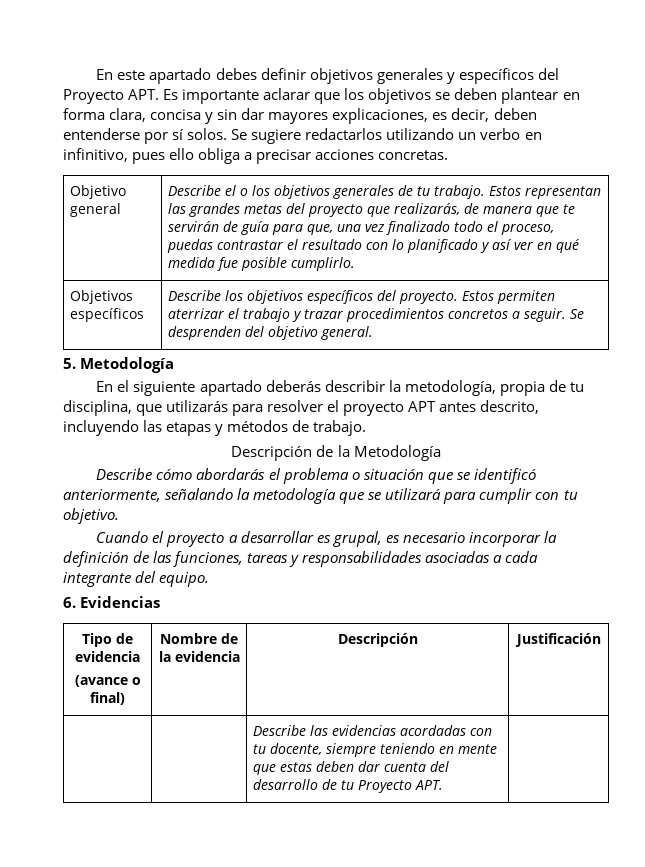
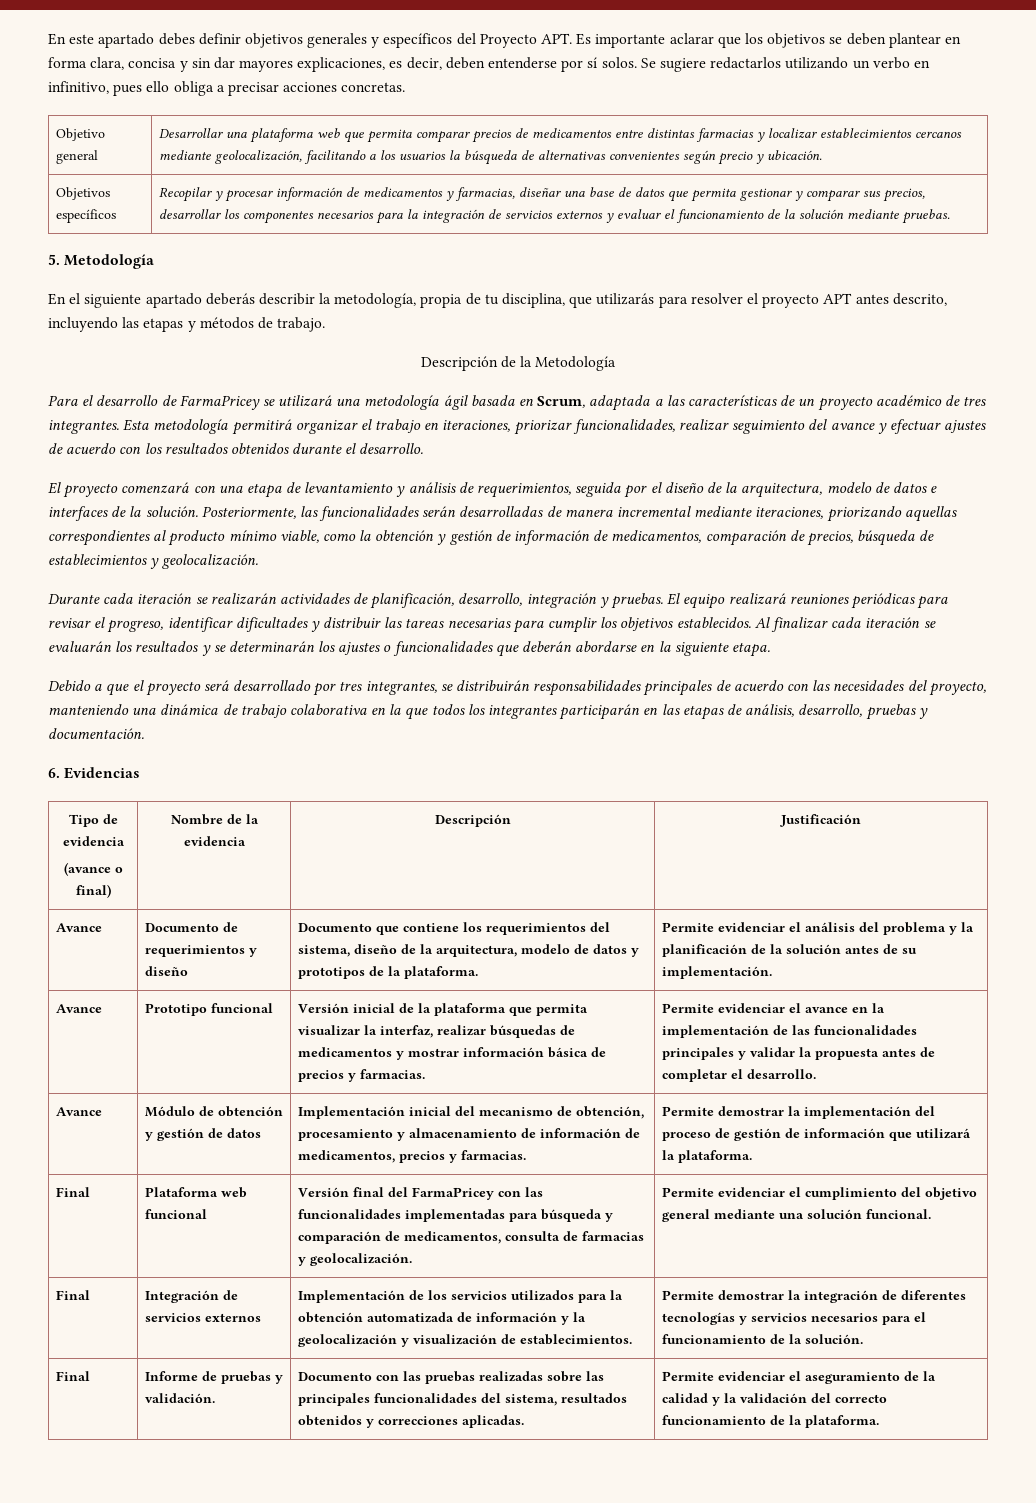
- Describe el o los objetivos generales de tu trabajo. Estos representan las grandes metas del proyecto que realizarás, de manera que te servirán de guía para que, una vez finalizado todo el proceso, puedas contrastar el resultado con lo planificado y así ver en qué medida fue posible cumplirlo.
- Objetivos específicos | Describe los objetivos específicos del proyecto. Estos permiten aterrizar el trabajo y trazar procedimientos concretos a seguir. Se desprenden del objetivo general.
+ Desarrollar una plataforma web que permita comparar precios de medicamentos entre distintas farmacias y localizar establecimientos cercanos mediante geolocalización, facilitando a los usuarios la búsqueda de alternativas convenientes según precio y ubicación.
+ Objetivos específicos | Recopilar y procesar información de medicamentos y farmacias, diseñar una base de datos que permita gestionar y comparar sus precios, desarrollar los componentes necesarios para la integración de servicios externos y evaluar el funcionamiento de la solución mediante pruebas.
- Describe cómo abordarás el problema o situación que se identificó anteriormente, señalando la metodología que se utilizará para cumplir con tu objetivo.
- Cuando el proyecto a desarrollar es grupal, es necesario incorporar la definición de las funciones, tareas y responsabilidades asociadas a cada integrante del equipo.
+ Para el desarrollo de FarmaPricey se utilizará una metodología ágil basada en Scrum, adaptada a las características de un proyecto académico de tres integrantes. Esta metodología permitirá organizar el trabajo en iteraciones, priorizar funcionalidades, realizar seguimiento del avance y efectuar ajustes de acuerdo con los resultados obtenidos durante el desarrollo.
+ El proyecto comenzará con una etapa de levantamiento y análisis de requerimientos, seguida por el diseño de la arquitectura, modelo de datos e interfaces de la solución. Posteriormente, las funcionalidades serán desarrolladas de manera incremental mediante iteraciones, priorizando aquellas correspondientes al producto mínimo viable, como la obtención y gestión de información de medicamentos, comparación de precios, búsqueda de establecimientos y geolocalización.
+ Durante cada iteración se realizarán actividades de planificación, desarrollo, integración y pruebas. El equipo realizará reuniones periódicas para revisar el progreso, identificar dificultades y distribuir las tareas necesarias para cumplir los objetivos establecidos. Al finalizar cada iteración se evaluarán los resultados y se determinarán los ajustes o funcionalidades que deberán abordarse en la siguiente etapa.
+ Debido a que el proyecto será desarrollado por tres integrantes, se distribuirán responsabilidades principales de acuerdo con las necesidades del proyecto, manteniendo una dinámica de trabajo colaborativa en la que todos los integrantes participarán en las etapas de análisis, desarrollo, pruebas y documentación.
- Describe las evidencias acordadas con tu docente, siempre teniendo en mente que estas deben dar cuenta del desarrollo de tu Proyecto APT.
+ Avance | Documento de requerimientos y diseño | Documento que contiene los requerimientos del sistema, diseño de la arquitectura, modelo de datos y prototipos de la plataforma. | Permite evidenciar el análisis del problema y la planificación de la solución antes de su implementación.
+ Avance | Prototipo funcional | Versión inicial de la plataforma que permita visualizar la interfaz, realizar búsquedas de medicamentos y mostrar información básica de precios y farmacias. | Permite evidenciar el avance en la implementación de las funcionalidades principales y validar la propuesta antes de completar el desarrollo.
+ Avance | Módulo de obtención y gestión de datos | Implementación inicial del mecanismo de obtención, procesamiento y almacenamiento de información de medicamentos, precios y farmacias. | Permite demostrar la implementación del proceso de gestión de información que utilizará la plataforma.
+ Final | Plataforma web funcional | Versión final del FarmaPricey con las funcionalidades implementadas para búsqueda y comparación de medicamentos, consulta de farmacias y geolocalización. | Permite evidenciar el cumplimiento del objetivo general mediante una solución funcional.
+ Final | Integración de servicios externos | Implementación de los servicios utilizados para la obtención automatizada de información y la geolocalización y visualización de establecimientos. | Permite demostrar la integración de diferentes tecnologías y servicios necesarios para el funcionamiento de la solución.
+ Final | Informe de pruebas y validación. | Documento con las pruebas realizadas sobre las principales funcionalidades del sistema, resultados obtenidos y correcciones aplicadas. | Permite evidenciar el aseguramiento de la calidad y la validación del correcto funcionamiento de la plataforma.

